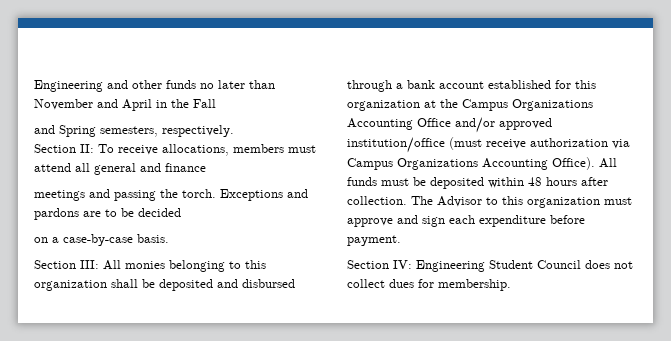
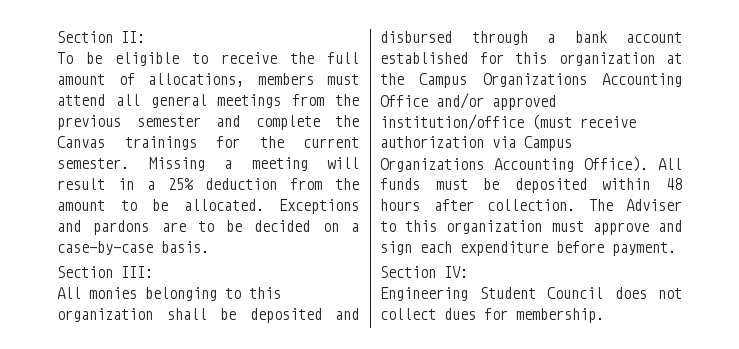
- Engineering and other funds no later than November and April in the Fall
- and Spring semesters, respectively.
- Section II: To receive allocations, members must attend all general and finance
- meetings and passing the torch.
+ Section II:
+ To be eligible to receive the full amount of allocations, members must attend all general meetings from the previous semester and complete the Canvas trainings for the current semester. Missing a meeting will result in a 25% deduction from the amount to be allocated.
- Exceptions and pardons are to be decided
- on a case-by-case basis.
+ Exceptions and pardons are to be decided on a case-by-case basis.
- Section III: All monies belonging to this organization shall be deposited and disbursed through a bank account established for this organization at the Campus Organizations Accounting Office and/or approved institution/office (must receive authorization via Campus Organizations Accounting Office).
+ Section III:
+ All monies belonging to this organization shall be deposited and disbursed through a bank account established for this organization at the Campus Organizations Accounting Office and/or approved institution/office (must receive authorization via Campus Organizations Accounting Office).
- The Advisor to this organization must approve and sign each expenditure before payment.
+ The Adviser to this organization must approve and sign each expenditure before payment.
- Section IV: Engineering Student Council does not collect dues for membership.
+ Section IV:
+ Engineering Student Council does not collect dues for membership.

